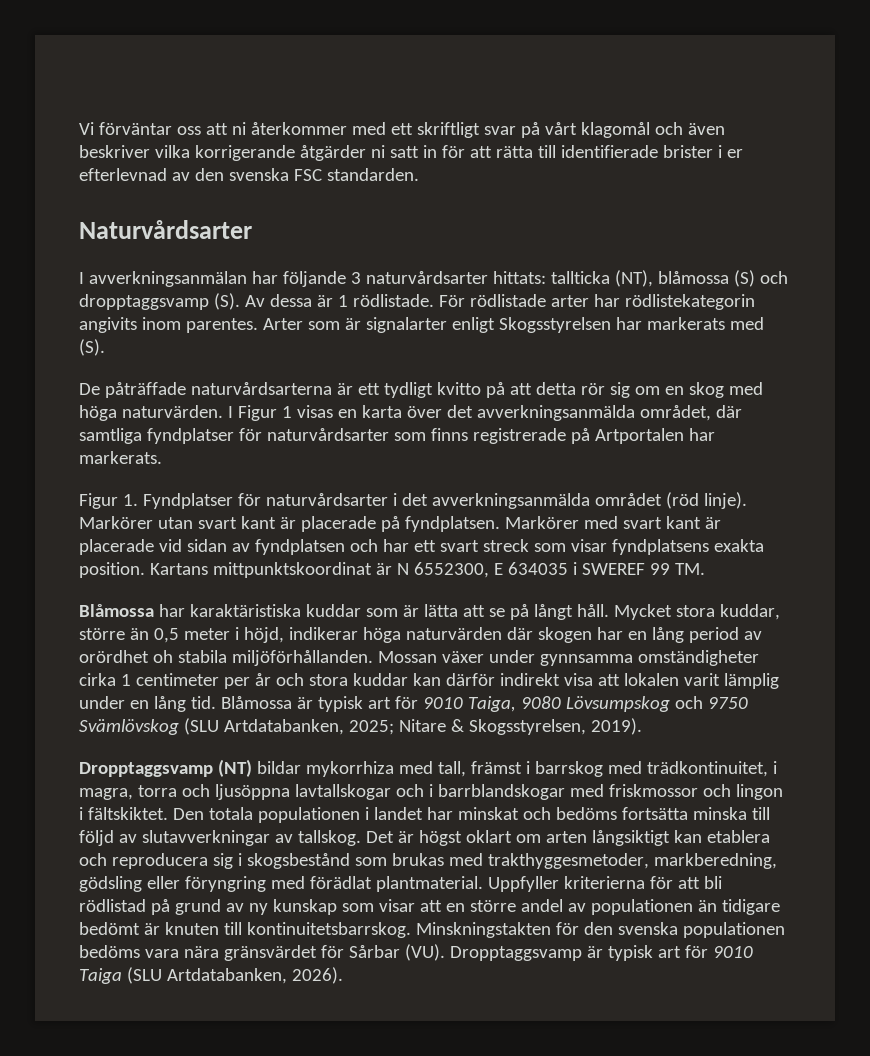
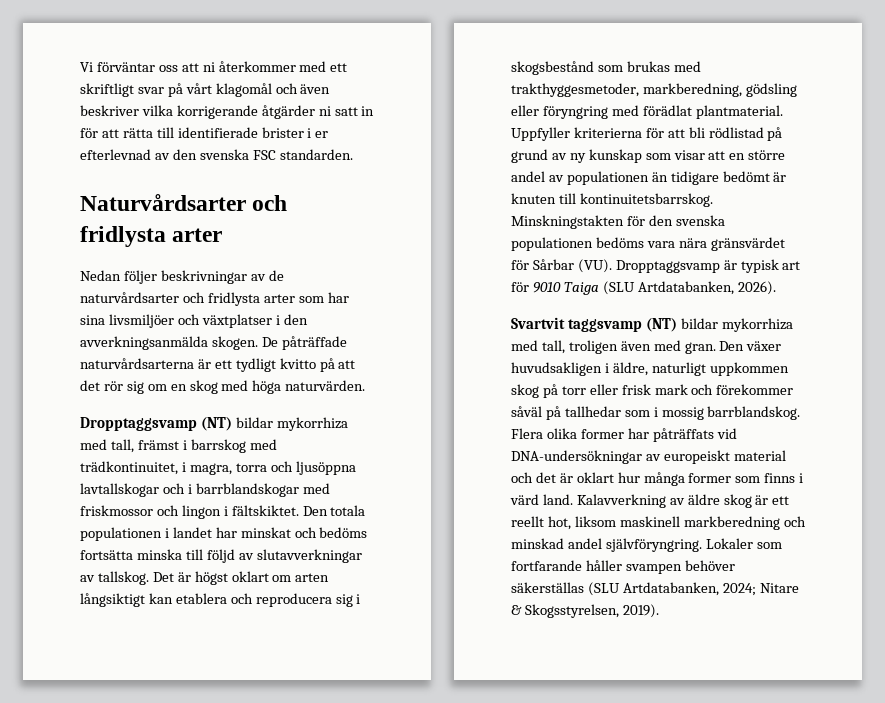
- Naturvårdsarter
- I avverkningsanmälan har följande 3 naturvårdsarter hittats: tallticka (NT), blåmossa (S) och dropptaggsvamp (S). Av dessa är 1 rödlistade. För rödlistade arter har rödlistekategorin angivits inom parentes. Arter som är signalarter enligt Skogsstyrelsen har markerats med (S).
- De påträffade naturvårdsarterna är ett tydligt kvitto på att detta rör sig om en skog med höga naturvärden. I Figur 1 visas en karta över det avverkningsanmälda området, där samtliga fyndplatser för naturvårdsarter som finns registrerade på Artportalen har markerats.
- Figur 1. Fyndplatser för naturvårdsarter i det avverkningsanmälda området (röd linje). Markörer utan svart kant är placerade på fyndplatsen. Markörer med svart kant är placerade vid sidan av fyndplatsen och har ett svart streck som visar fyndplatsens exakta position. Kartans mittpunktskoordinat är N 6552300, E 634035 i SWEREF 99 TM.
- Blåmossa har karaktäristiska kuddar som är lätta att se på långt håll. Mycket stora kuddar, större än 0,5 meter i höjd, indikerar höga naturvärden där skogen har en lång period av orördhet oh stabila miljöförhållanden. Mossan växer under gynnsamma omständigheter cirka 1 centimeter per år och stora kuddar kan därför indirekt visa att lokalen varit lämplig under en lång tid. Blåmossa är typisk art för 9010 Taiga, 9080 Lövsumpskog och 9750 Svämlövskog (SLU Artdatabanken, 2025; Nitare & Skogsstyrelsen, 2019).
+ Naturvårdsarter och fridlysta arter
+ Nedan följer beskrivningar av de naturvårdsarter och fridlysta arter som har sina livsmiljöer och växtplatser i den avverkningsanmälda skogen. De påträffade naturvårdsarterna är ett tydligt kvitto på att det rör sig om en skog med höga naturvärden.
+ Svartvit taggsvamp (NT) bildar mykorrhiza med tall, troligen även med gran. Den växer huvudsakligen i äldre, naturligt uppkommen skog på torr eller frisk mark och förekommer såväl på tallhedar som i mossig barrblandskog. Flera olika former har påträffats vid DNA-undersökningar av europeiskt material och det är oklart hur många former som finns i värd land. Kalavverkning av äldre skog är ett reellt hot, liksom maskinell markberedning och minskad andel självföryngring. Lokaler som fortfarande håller svampen behöver säkerställas (SLU Artdatabanken, 2024; Nitare & Skogsstyrelsen, 2019).

